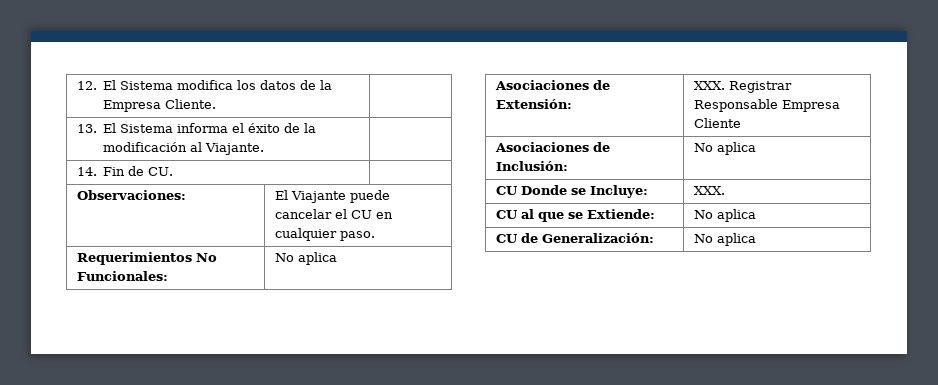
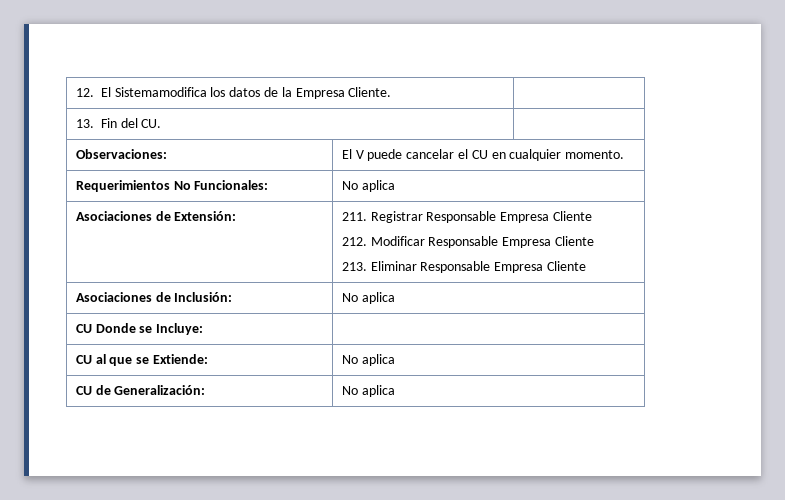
- 12. El Sistema modifica los datos de la Empresa Cliente. |
+ 12. El Sistemamodifica los datos de la Empresa Cliente. |
- 13. El Sistema informa el éxito de la modificación al Viajante. |
- 14. Fin de CU. |
+ 13. Fin del CU. |
- Observaciones: | El Viajante puede cancelar el CU en cualquier paso.
+ Observaciones: | El V puede cancelar el CU en cualquier momento.
- Asociaciones de Extensión: | XXX. Registrar Responsable Empresa Cliente
+ Asociaciones de Extensión: | 211. Registrar Responsable Empresa Cliente
+ 212. Modificar Responsable Empresa Cliente
+ 213. Eliminar Responsable Empresa Cliente
- CU Donde se Incluye: | XXX.
+ CU Donde se Incluye: |

